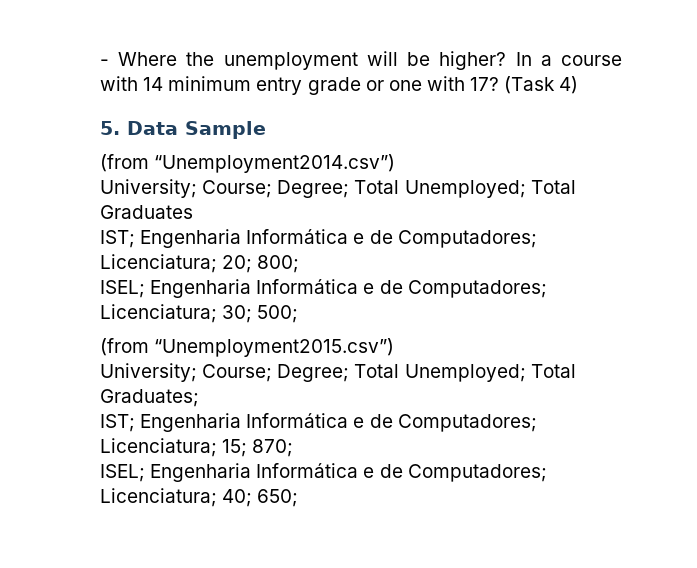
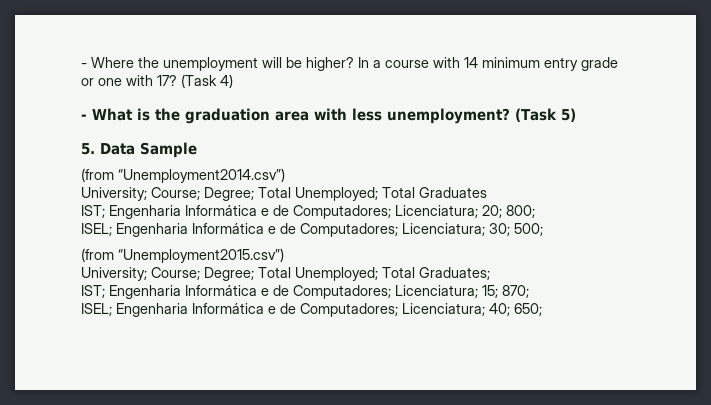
+ - What is the graduation area with less unemployment? (Task 5)

